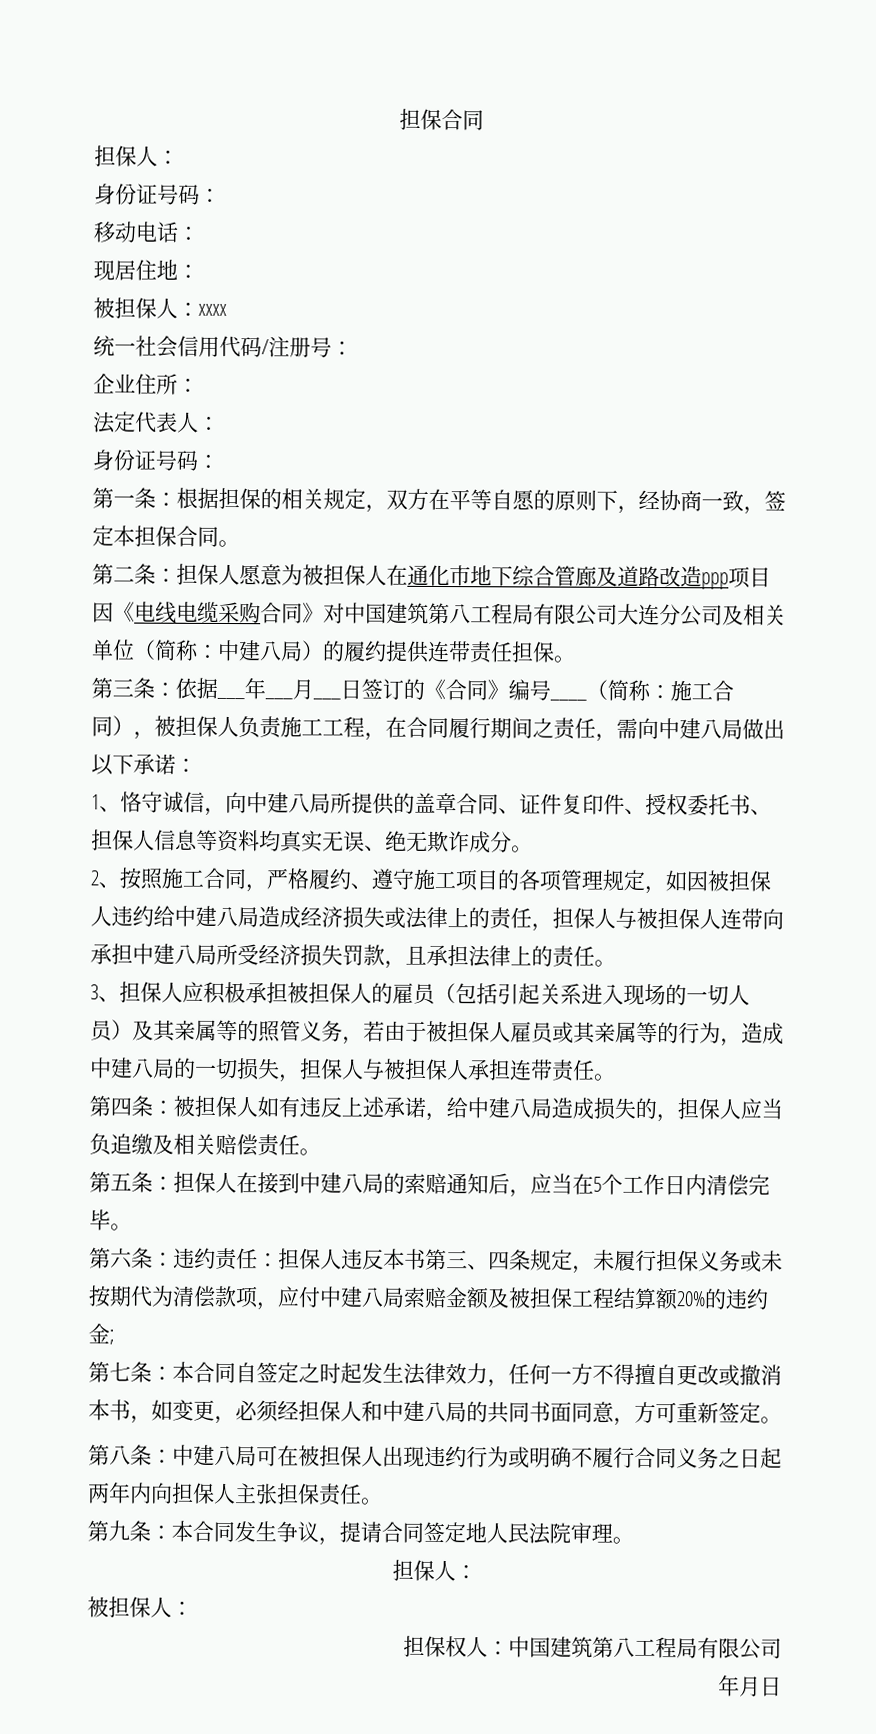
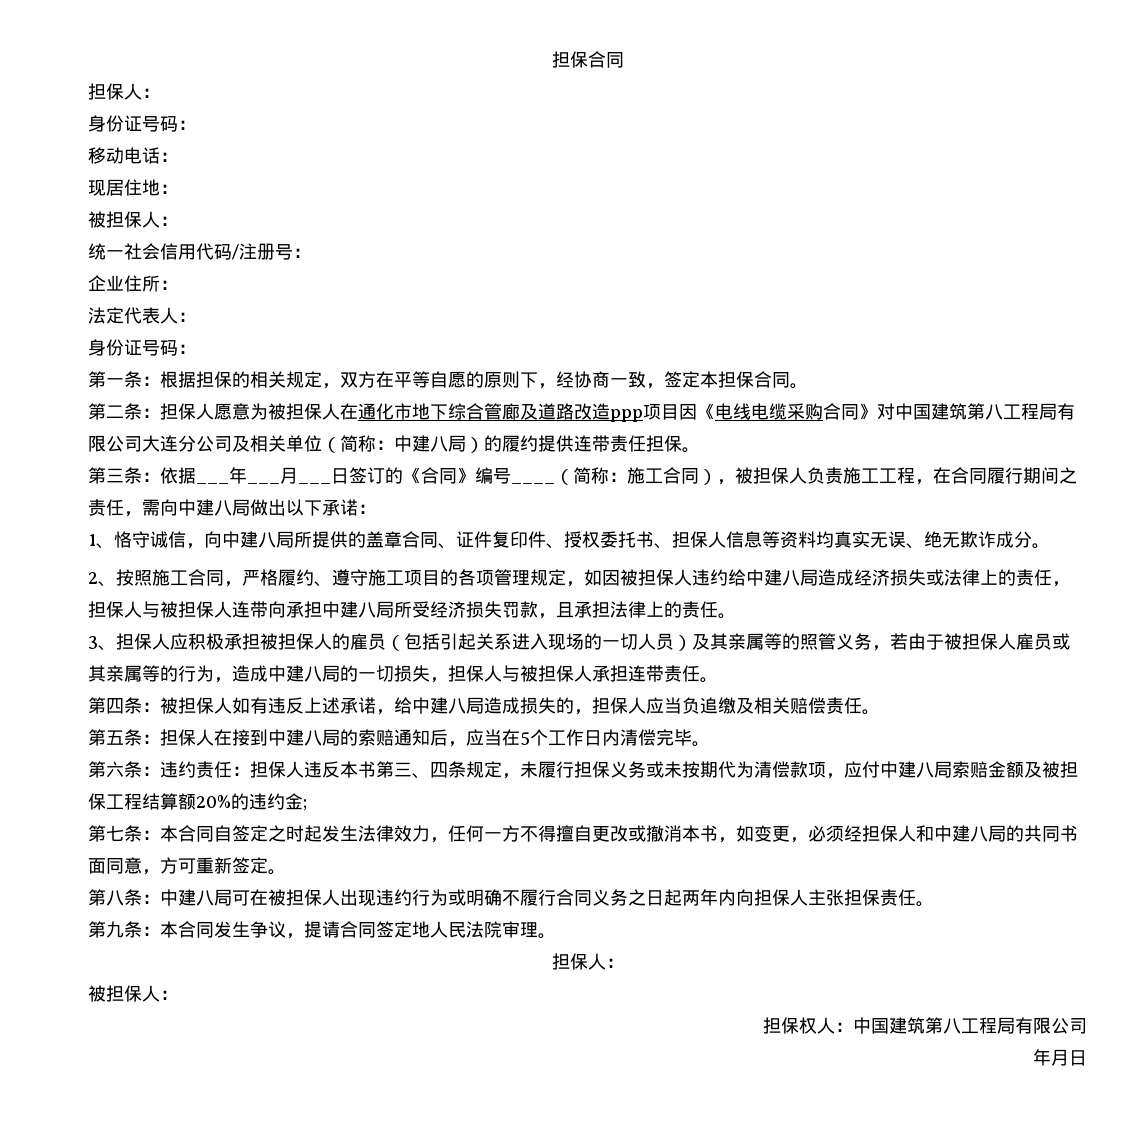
  现居住地：
- 被担保人：xxxx
+ 被担保人：

